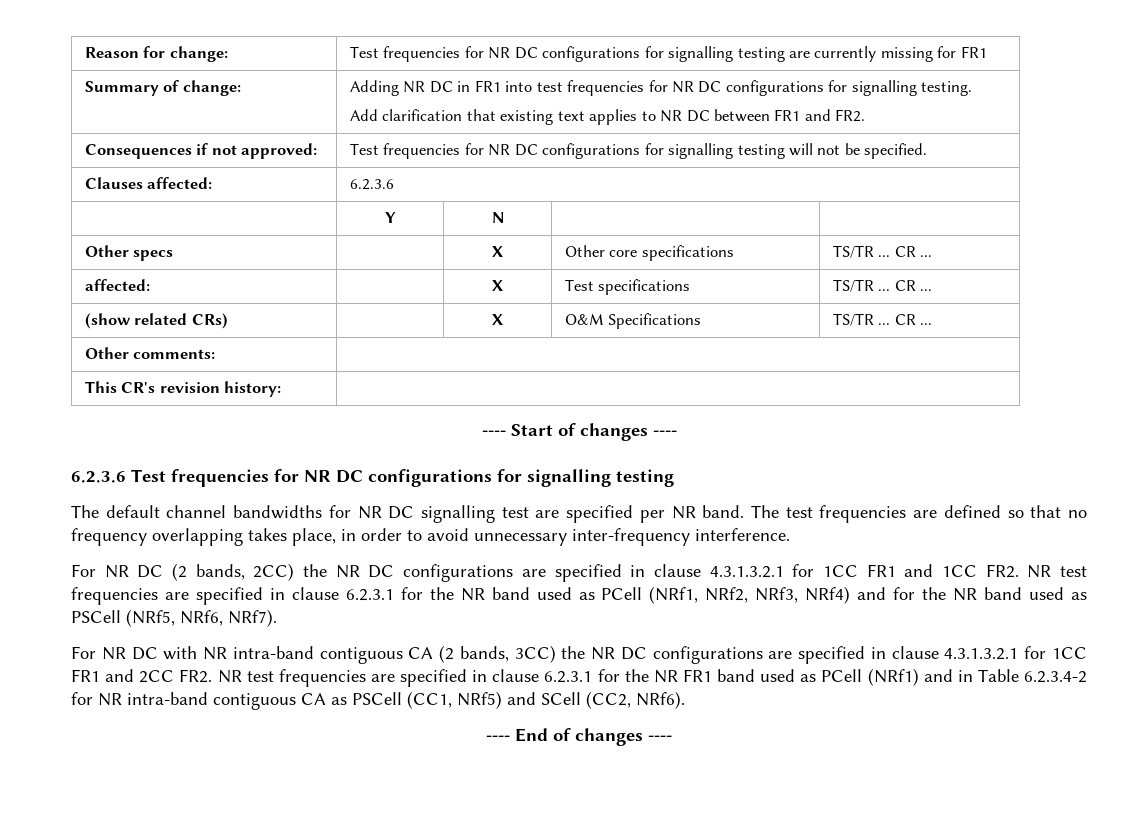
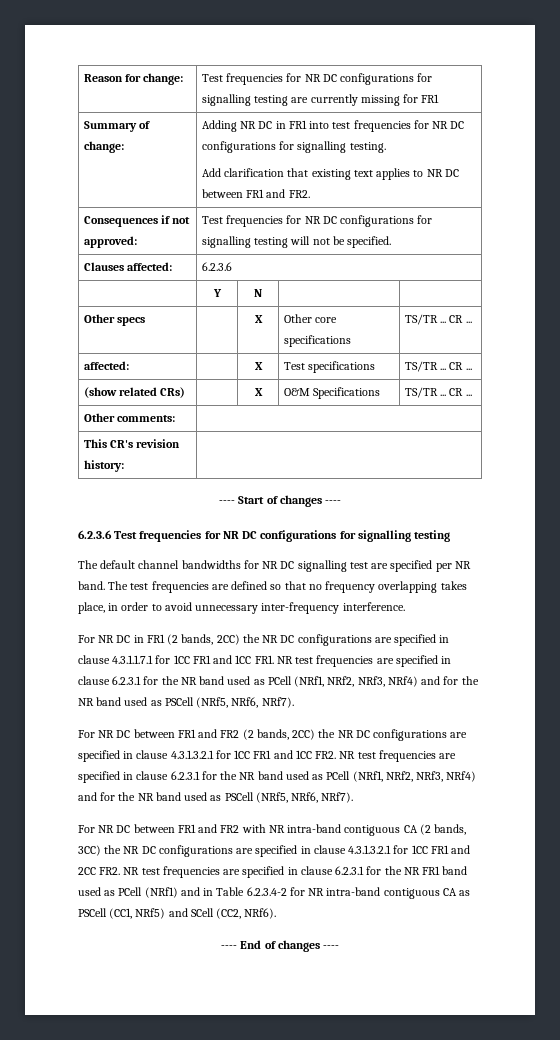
- For NR DC (2 bands, 2CC) the NR DC configurations are specified in clause 4.3.1.3.2.1 for 1CC FR1 and 1CC FR2. NR test frequencies are specified in clause 6.2.3.1 for the NR band used as PCell (NRf1, NRf2, NRf3, NRf4) and for the NR band used as PSCell (NRf5, NRf6, NRf7).
+ For NR DC in FR1 (2 bands, 2CC) the NR DC configurations are specified in clause 4.3.1.1.7.1 for 1CC FR1 and 1CC FR1. NR test frequencies are specified in clause 6.2.3.1 for the NR band used as PCell (NRf1, NRf2, NRf3, NRf4) and for the NR band used as PSCell (NRf5, NRf6, NRf7).
+ For NR DC between FR1 and FR2 (2 bands, 2CC) the NR DC configurations are specified in clause 4.3.1.3.2.1 for 1CC FR1 and 1CC FR2. NR test frequencies are specified in clause 6.2.3.1 for the NR band used as PCell (NRf1, NRf2, NRf3, NRf4) and for the NR band used as PSCell (NRf5, NRf6, NRf7).
- For NR DC with NR intra-band contiguous CA (2 bands, 3CC) the NR DC configurations are specified in clause 4.3.1.3.2.1 for 1CC FR1 and 2CC FR2. NR test frequencies are specified in clause 6.2.3.1 for the NR FR1 band used as PCell (NRf1) and in Table 6.2.3.4-2 for NR intra-band contiguous CA as PSCell (CC1, NRf5) and SCell (CC2, NRf6).
+ For NR DC between FR1 and FR2 with NR intra-band contiguous CA (2 bands, 3CC) the NR DC configurations are specified in clause 4.3.1.3.2.1 for 1CC FR1 and 2CC FR2. NR test frequencies are specified in clause 6.2.3.1 for the NR FR1 band used as PCell (NRf1) and in Table 6.2.3.4-2 for NR intra-band contiguous CA as PSCell (CC1, NRf5) and SCell (CC2, NRf6).

